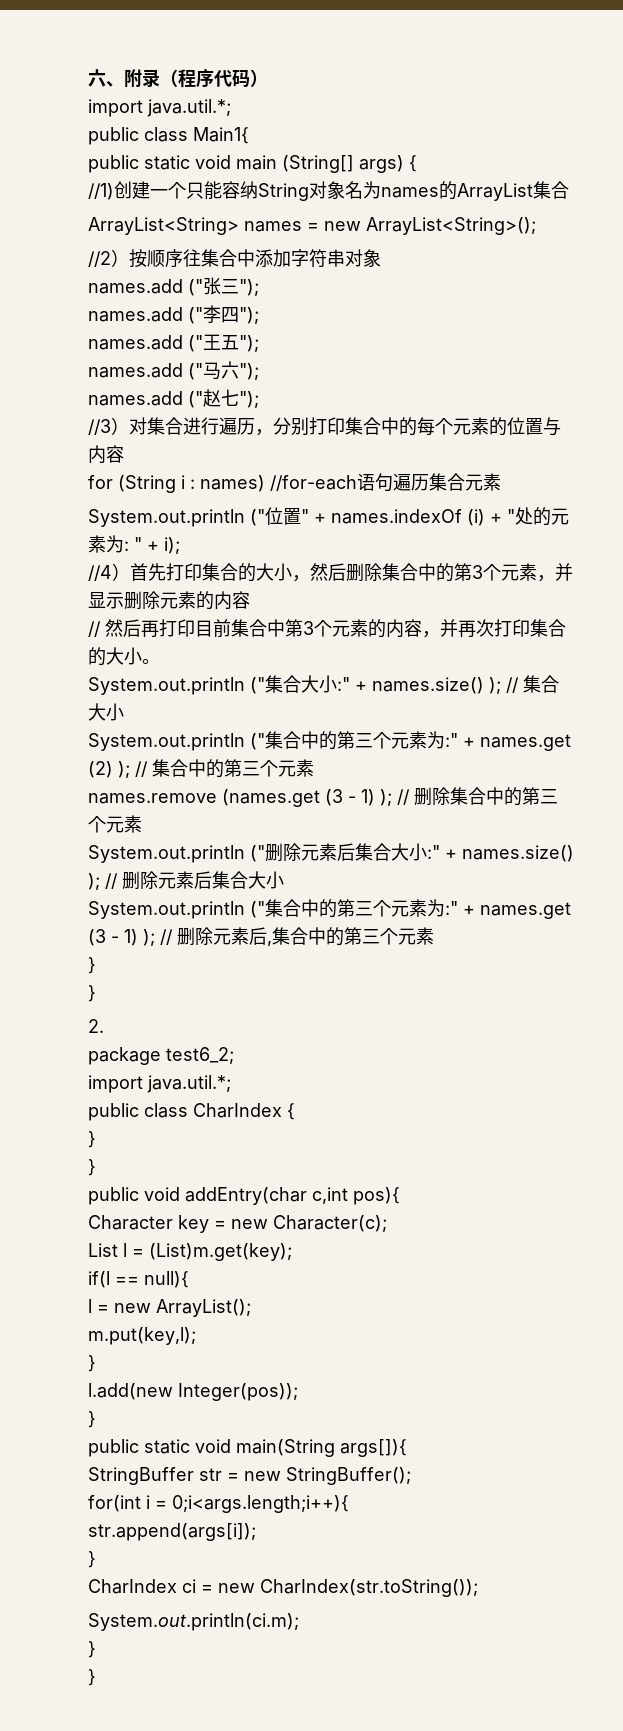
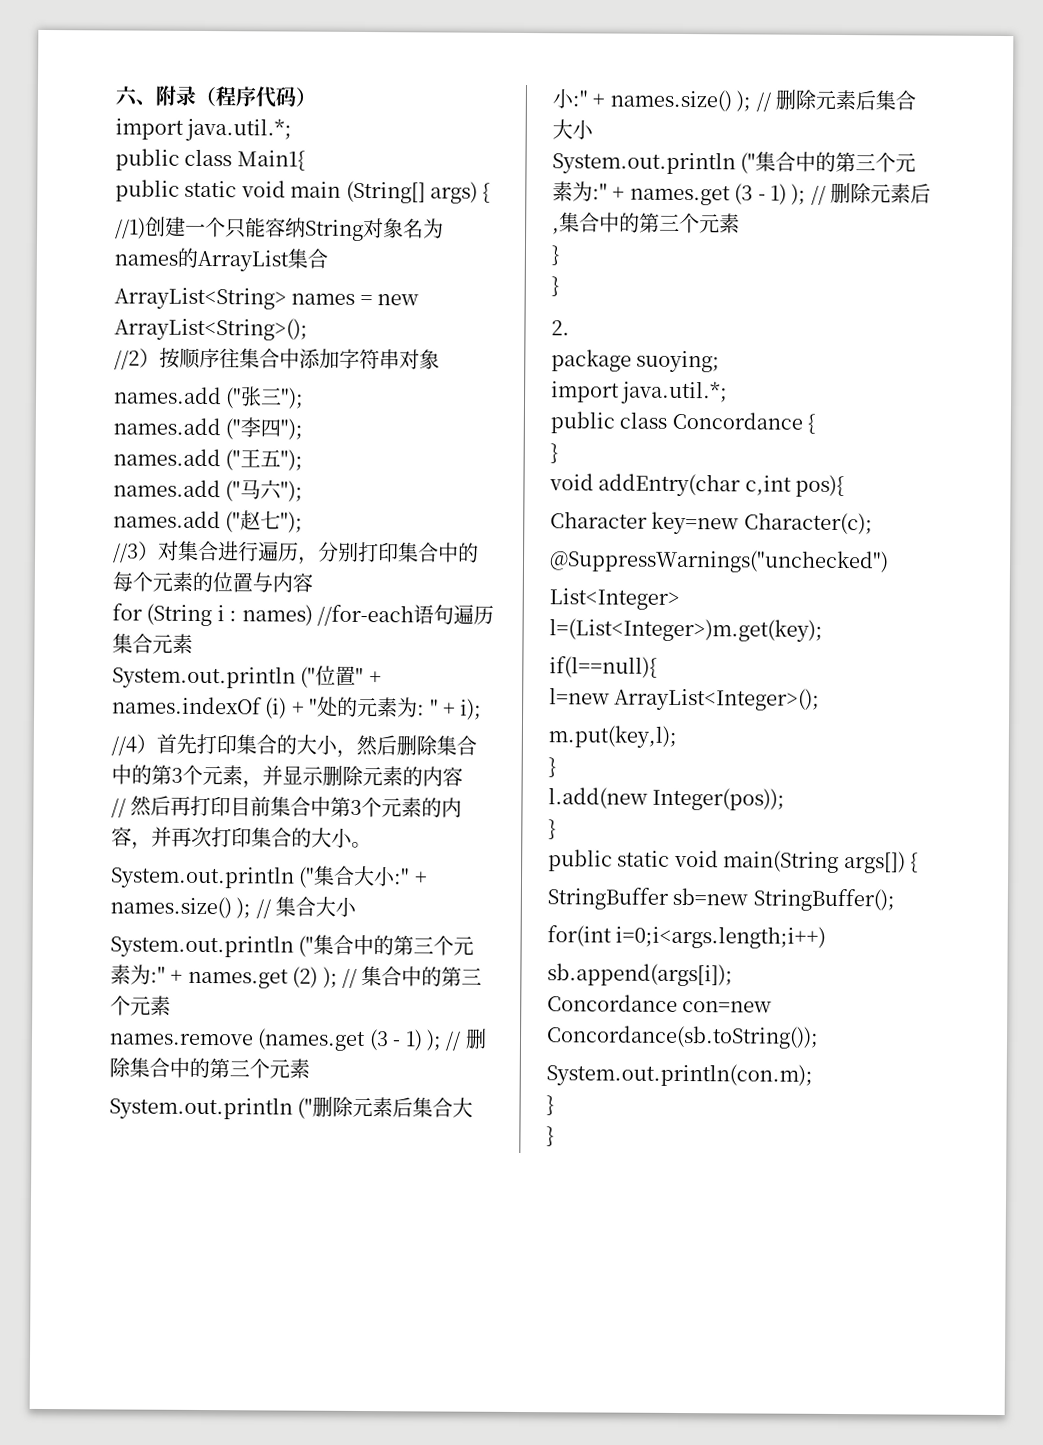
- package test6_2;
+ package suoying;
  import java.util.*;
- public class CharIndex {
+ public class Concordance {
  }
- }
- public void addEntry(char c,int pos){
+ void addEntry(char c,int pos){
- Character key = new Character(c);
- List l = (List)m.get(key);
- if(l == null){
- l = new ArrayList();
+ Character key=new Character(c);
+ @SuppressWarnings("unchecked")
+ List<Integer> l=(List<Integer>)m.get(key);
+ if(l==null){
+ l=new ArrayList<Integer>();
- public static void main(String args[]){
+ public static void main(String args[]) {
- StringBuffer str = new StringBuffer();
+ StringBuffer sb=new StringBuffer();
- for(int i = 0;i<args.length;i++){
- str.append(args[i]);
- }
- CharIndex ci = new CharIndex(str.toString());
- System.out.println(ci.m);
+ for(int i=0;i<args.length;i++)
+ sb.append(args[i]);
+ Concordance con=new Concordance(sb.toString());
+ System.out.println(con.m);

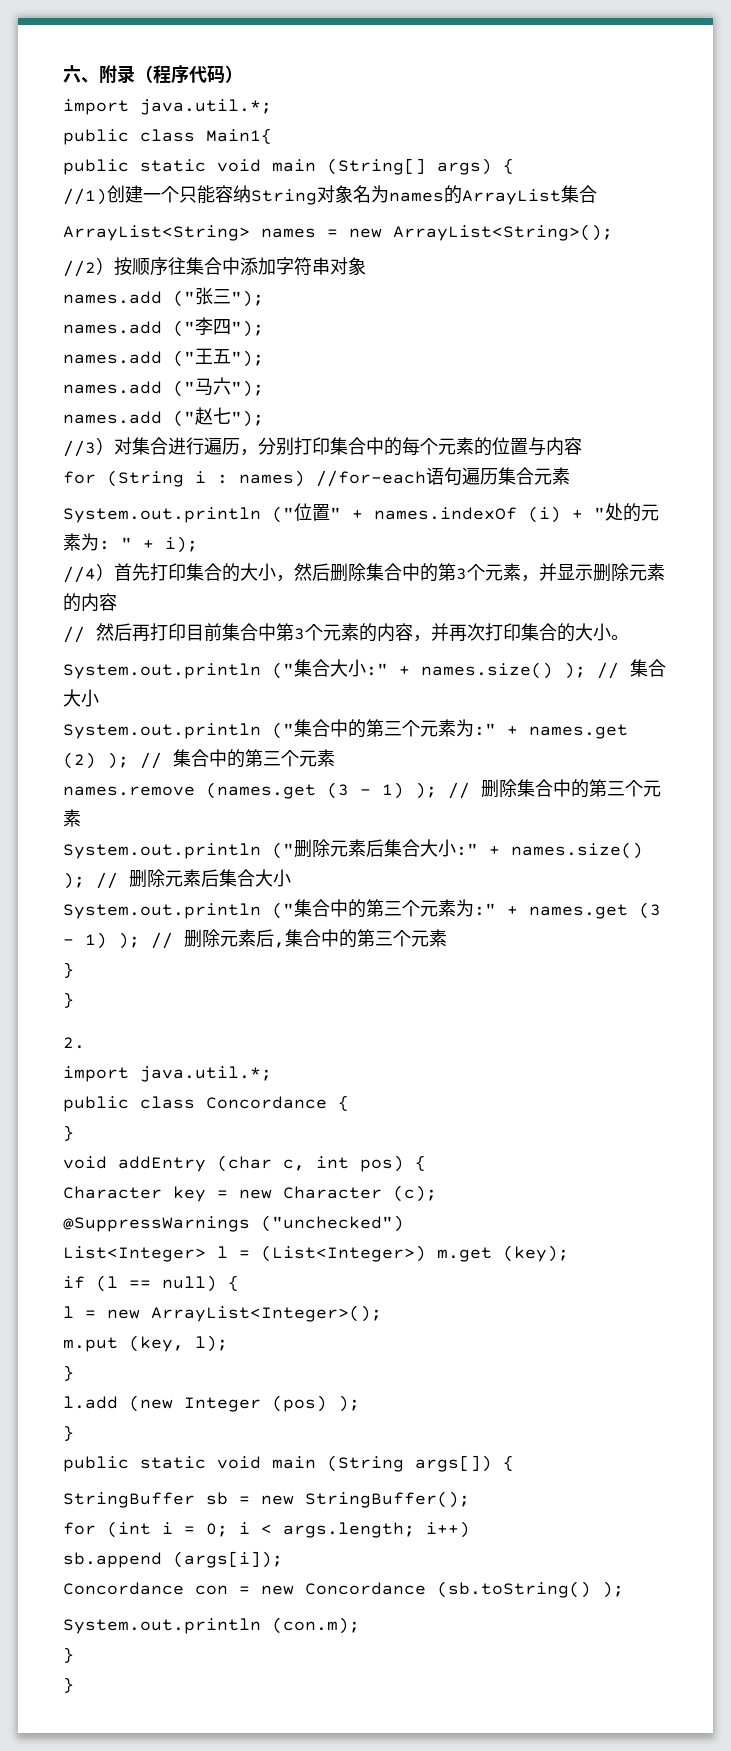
- package suoying;
- void addEntry(char c,int pos){
- Character key=new Character(c);
- @SuppressWarnings("unchecked")
- List<Integer> l=(List<Integer>)m.get(key);
- if(l==null){
- l=new ArrayList<Integer>();
- m.put(key,l);
+ void addEntry (char c, int pos) {
+ Character key = new Character (c);
+ @SuppressWarnings ("unchecked")
+ List<Integer> l = (List<Integer>) m.get (key);
+ if (l == null) {
+ l = new ArrayList<Integer>();
+ m.put (key, l);
  }
- l.add(new Integer(pos));
+ l.add (new Integer (pos) );
- public static void main(String args[]) {
+ public static void main (String args[]) {
- StringBuffer sb=new StringBuffer();
- for(int i=0;i<args.length;i++)
- sb.append(args[i]);
- Concordance con=new Concordance(sb.toString());
- System.out.println(con.m);
+ StringBuffer sb = new StringBuffer();
+ for (int i = 0; i < args.length; i++)
+ sb.append (args[i]);
+ Concordance con = new Concordance (sb.toString() );
+ System.out.println (con.m);

